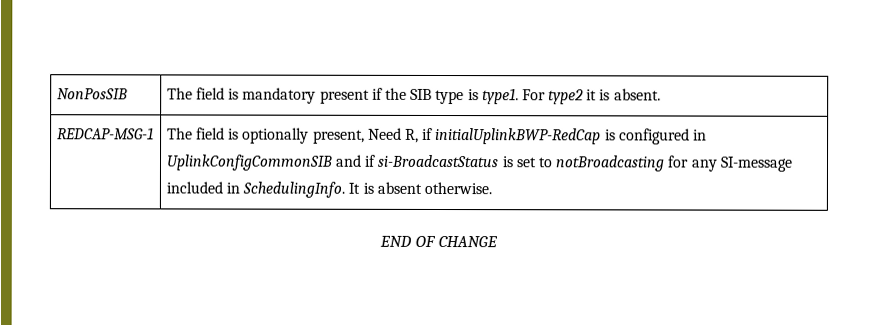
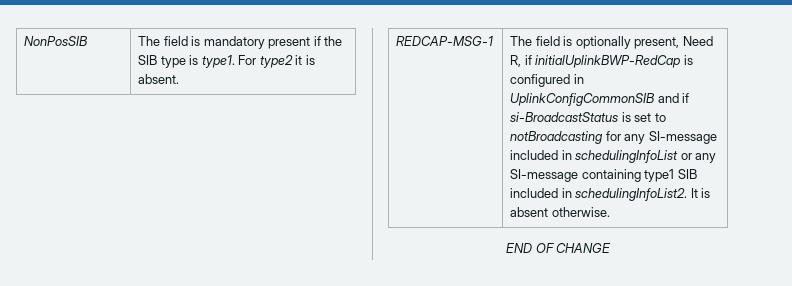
- REDCAP-MSG-1 | The field is optionally present, Need R, if initialUplinkBWP-RedCap is configured in UplinkConfigCommonSIB and if si-BroadcastStatus is set to notBroadcasting for any SI-message included in SchedulingInfo. It is absent otherwise.
+ REDCAP-MSG-1 | The field is optionally present, Need R, if initialUplinkBWP-RedCap is configured in UplinkConfigCommonSIB and if si-BroadcastStatus is set to notBroadcasting for any SI-message included in schedulingInfoList or any SI-message containing type1 SIB included in schedulingInfoList2. It is absent otherwise.

